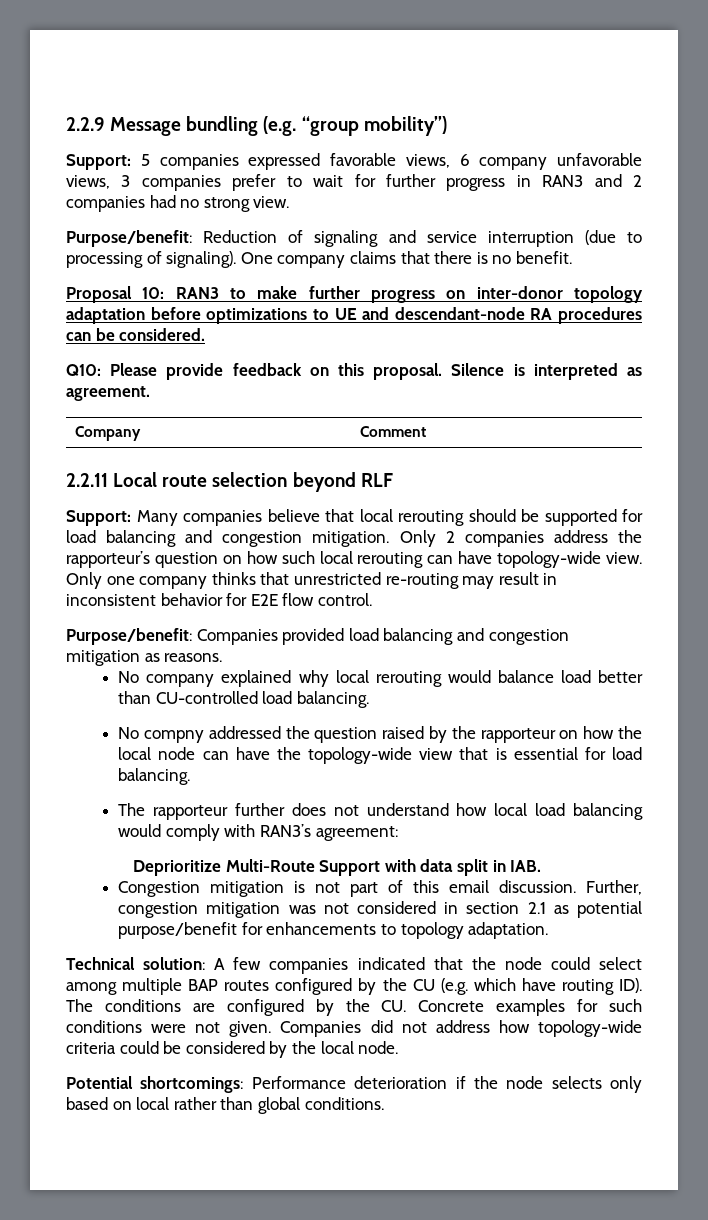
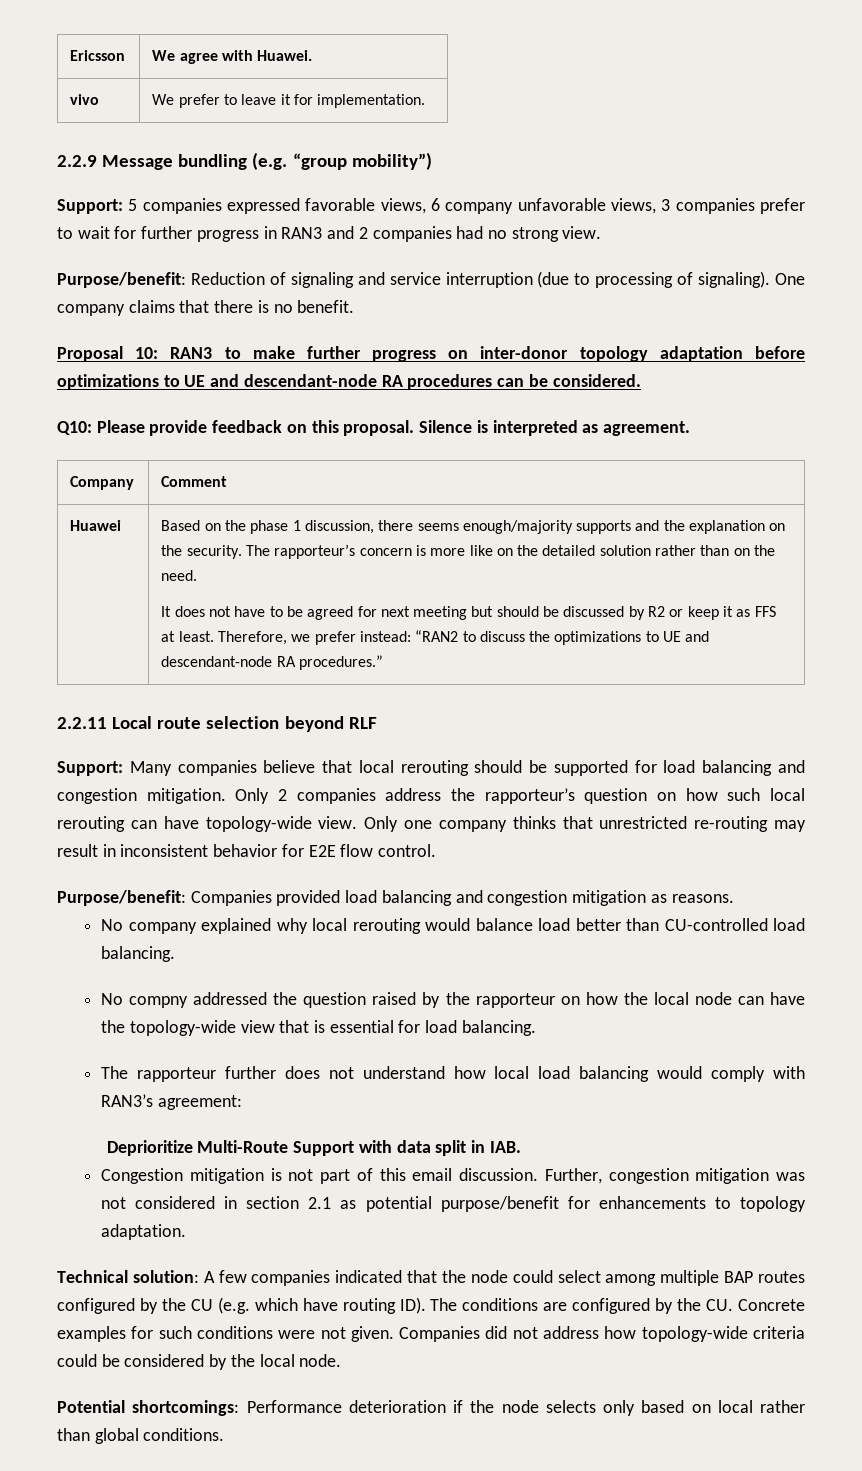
+ Ericsson | We agree with Huawei.
+ vivo | We prefer to leave it for implementation.
+ Huawei | Based on the phase 1 discussion, there seems enough/majority supports and the explanation on the security. The rapporteur’s concern is more like on the detailed solution rather than on the need.
+ It does not have to be agreed for next meeting but should be discussed by R2 or keep it as FFS at least. Therefore, we prefer instead: “RAN2 to discuss the optimizations to UE and descendant-node RA procedures.”

